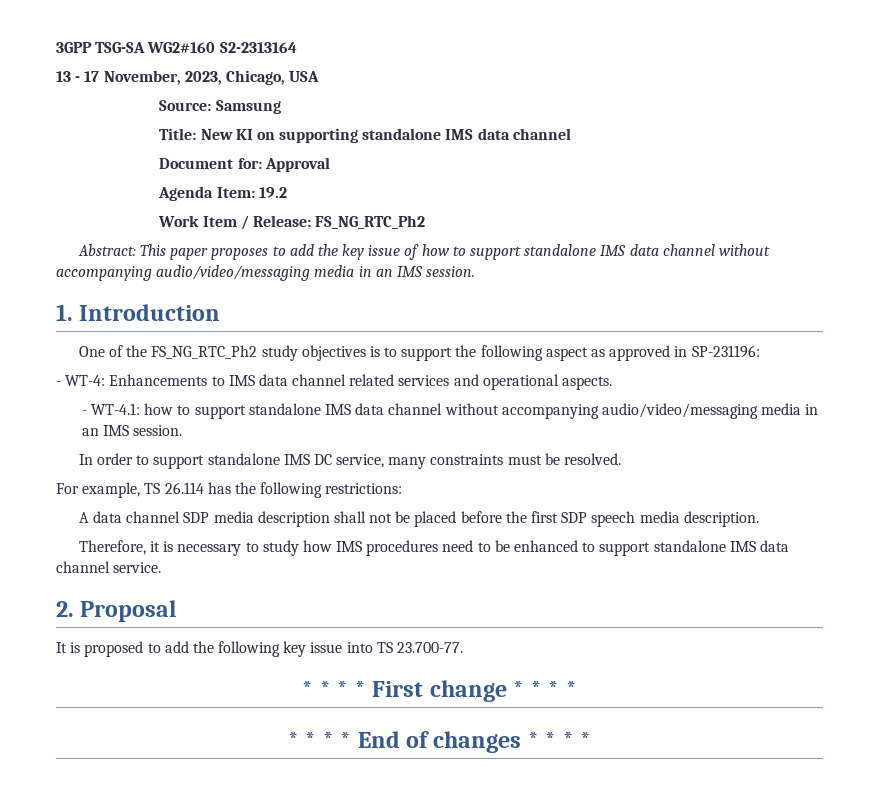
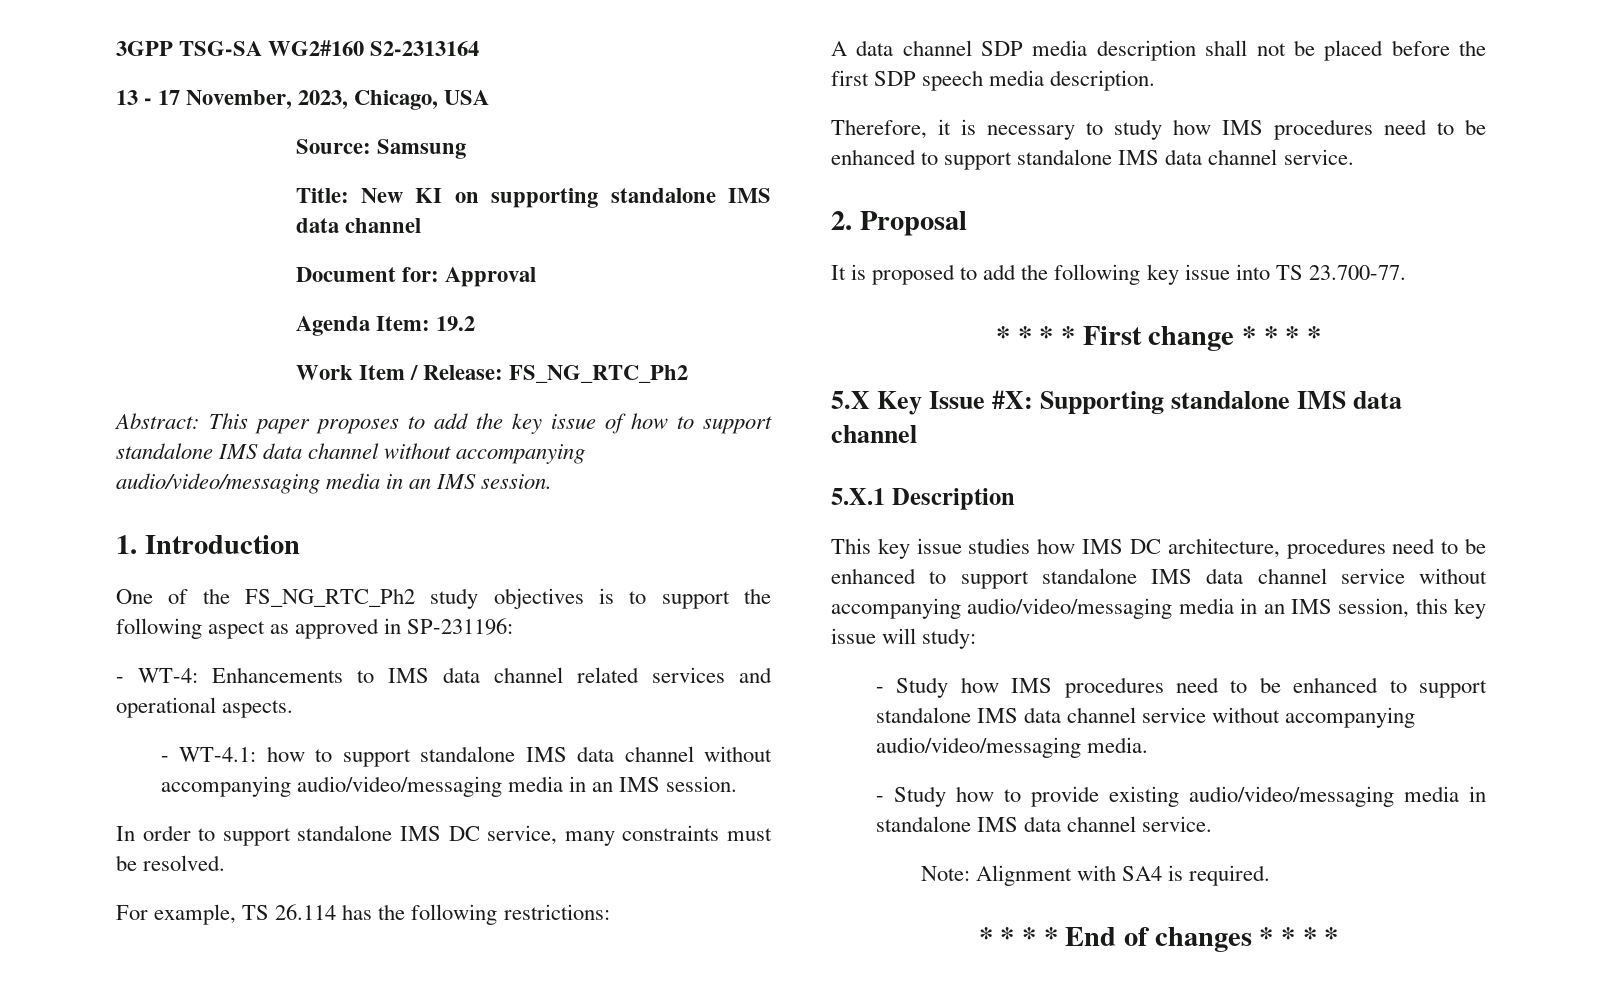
+ 5.X Key Issue #X: Supporting standalone IMS data channel
+ 5.X.1 Description
+ This key issue studies how IMS DC architecture, procedures need to be enhanced to support standalone IMS data channel service without accompanying audio/video/messaging media in an IMS session, this key issue will study:
+ - Study how IMS procedures need to be enhanced to support standalone IMS data channel service without accompanying audio/video/messaging media.
+ - Study how to provide existing audio/video/messaging media in standalone IMS data channel service.
+ Note: Alignment with SA4 is required.

